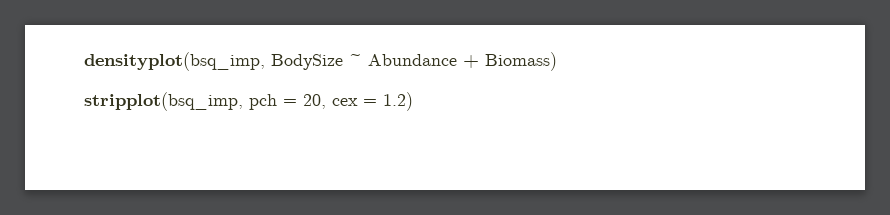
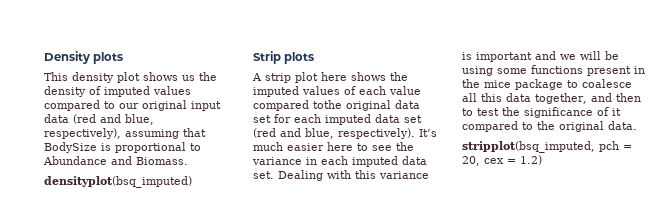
- densityplot(bsq_imp, BodySize ~ Abundance + Biomass)
- stripplot(bsq_imp, pch = 20, cex = 1.2)
+ Density plots
+ This density plot shows us the density of imputed values compared to our original input data (red and blue, respectively), assuming that BodySize is proportional to Abundance and Biomass.
+ densityplot(bsq_imputed)
+ Strip plots
+ A strip plot here shows the imputed values of each value compared tothe original data set for each imputed data set (red and blue, respectively). It’s much easier here to see the variance in each imputed data set. Dealing with this variance is important and we will be using some functions present in the mice package to coalesce all this data together, and then to test the significance of it compared to the original data.
+ stripplot(bsq_imputed, pch = 20, cex = 1.2)

